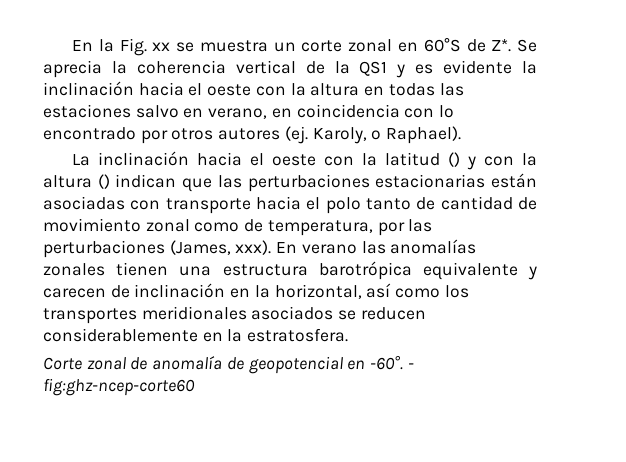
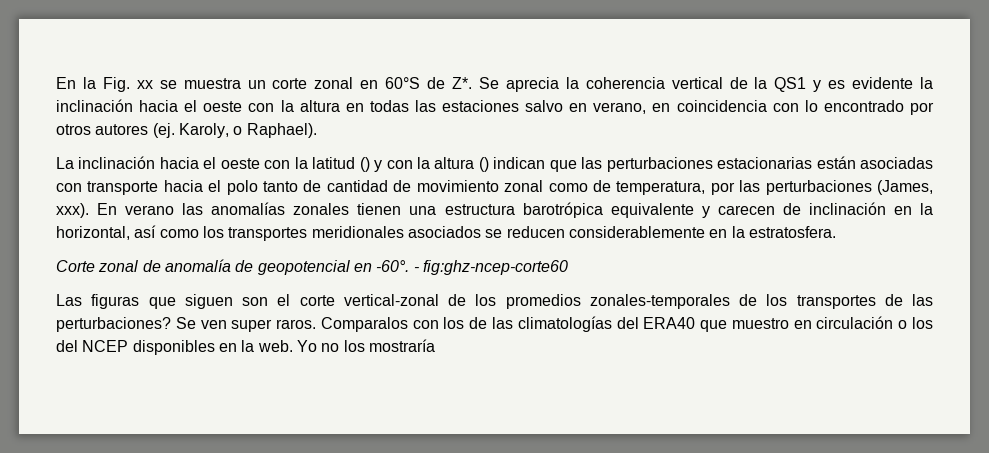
+ Las figuras que siguen son el corte vertical-zonal de los promedios zonales-temporales de los transportes de las perturbaciones? Se ven super raros. Comparalos con los de las climatologías del ERA40 que muestro en circulación o los del NCEP disponibles en la web. Yo no los mostraría

